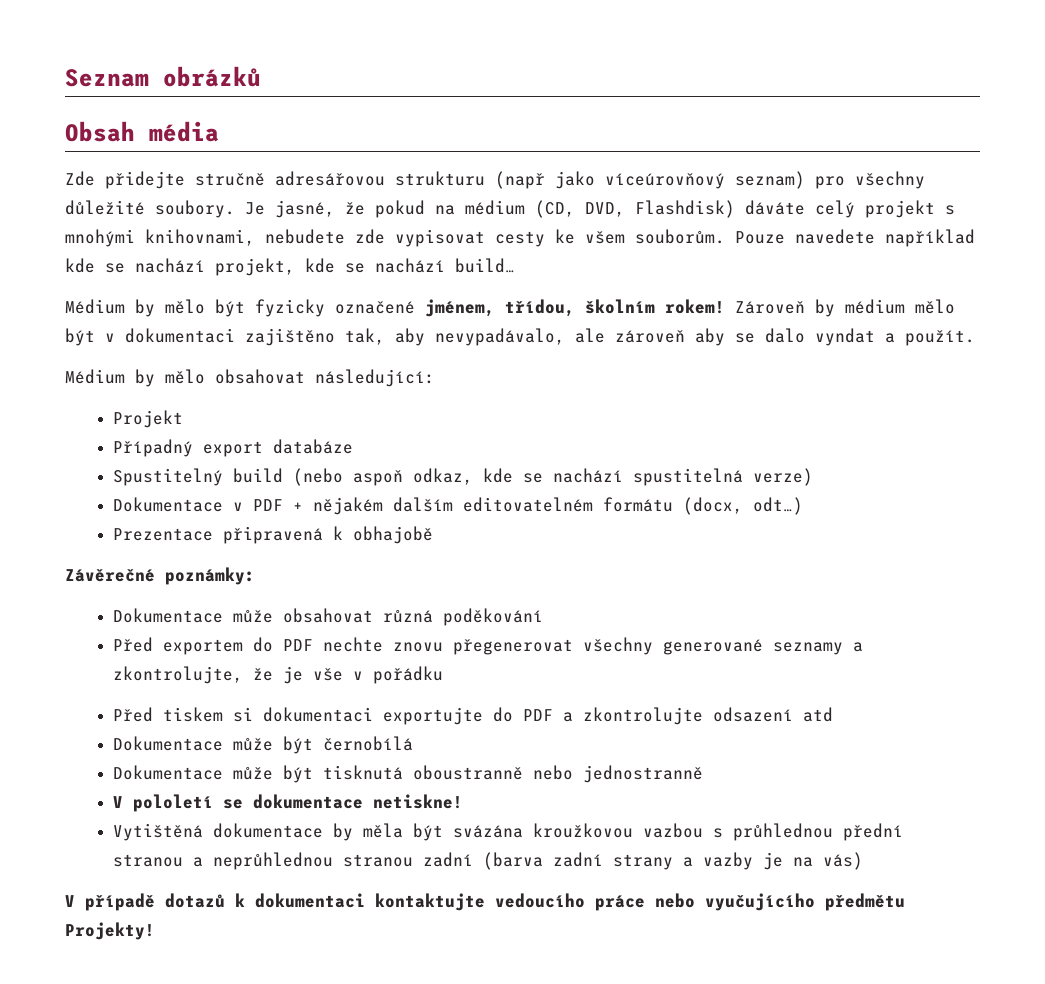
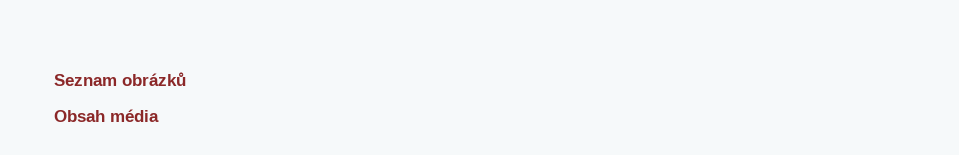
- Zde přidejte stručně adresářovou strukturu (např jako víceúrovňový seznam) pro všechny důležité soubory. Je jasné, že pokud na médium (CD, DVD, Flashdisk) dáváte celý projekt s mnohými knihovnami, nebudete zde vypisovat cesty ke všem souborům. Pouze navedete například kde se nachází projekt, kde se nachází build…
- Médium by mělo být fyzicky označené jménem, třídou, školním rokem! Zároveň by médium mělo být v dokumentaci zajištěno tak, aby nevypadávalo, ale zároveň aby se dalo vyndat a použít.
- Médium by mělo obsahovat následující:
- Projekt
- Případný export databáze
- Spustitelný build (nebo aspoň odkaz, kde se nachází spustitelná verze)
- Dokumentace v PDF + nějakém dalším editovatelném formátu (docx, odt…)
- Prezentace připravená k obhajobě
- Závěrečné poznámky:
- Dokumentace může obsahovat různá poděkování
- Před exportem do PDF nechte znovu přegenerovat všechny generované seznamy a zkontrolujte, že je vše v pořádku
- Před tiskem si dokumentaci exportujte do PDF a zkontrolujte odsazení atd
- Dokumentace může být černobílá
- Dokumentace může být tisknutá oboustranně nebo jednostranně
- V pololetí se dokumentace netiskne!
- Vytištěná dokumentace by měla být svázána kroužkovou vazbou s průhlednou přední stranou a neprůhlednou stranou zadní (barva zadní strany a vazby je na vás)
- V případě dotazů k dokumentaci kontaktujte vedoucího práce nebo vyučujícího předmětu Projekty!

